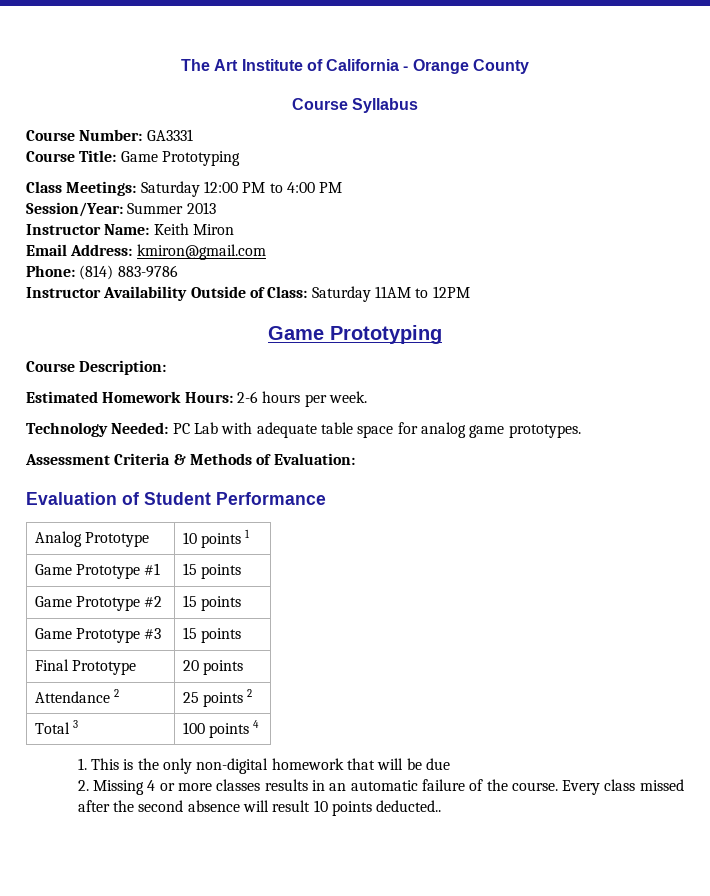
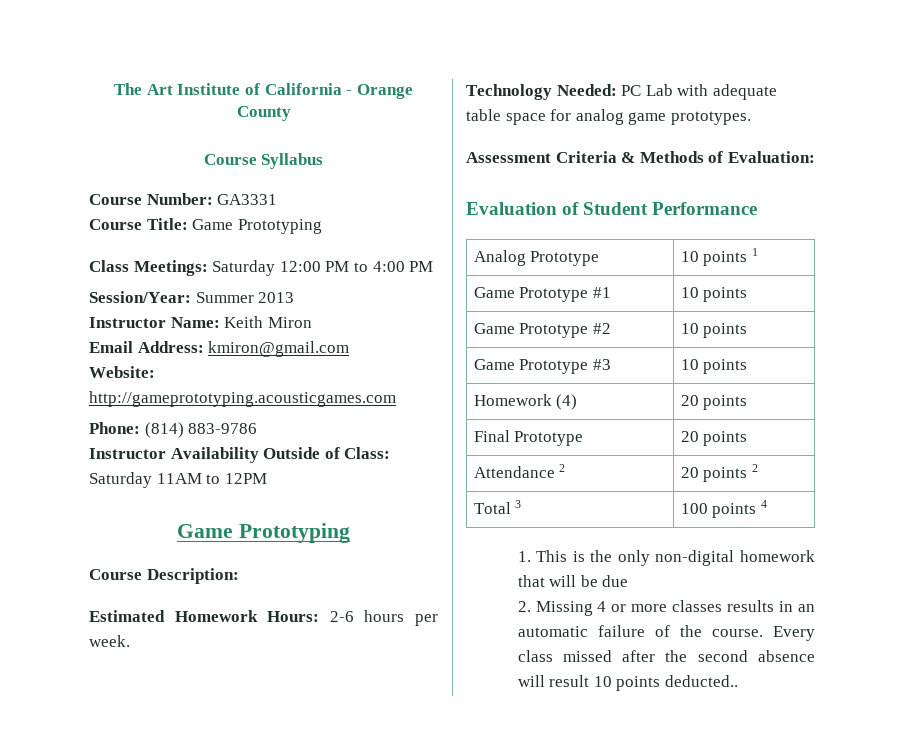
+ Website: http://gameprototyping.acousticgames.com
- Game Prototype #1 | 15 points
+ Game Prototype #1 | 10 points
- Game Prototype #2 | 15 points
+ Game Prototype #2 | 10 points
- Game Prototype #3 | 15 points
+ Game Prototype #3 | 10 points
+ Homework (4) | 20 points
- Attendance 2 | 25 points 2
+ Attendance 2 | 20 points 2

